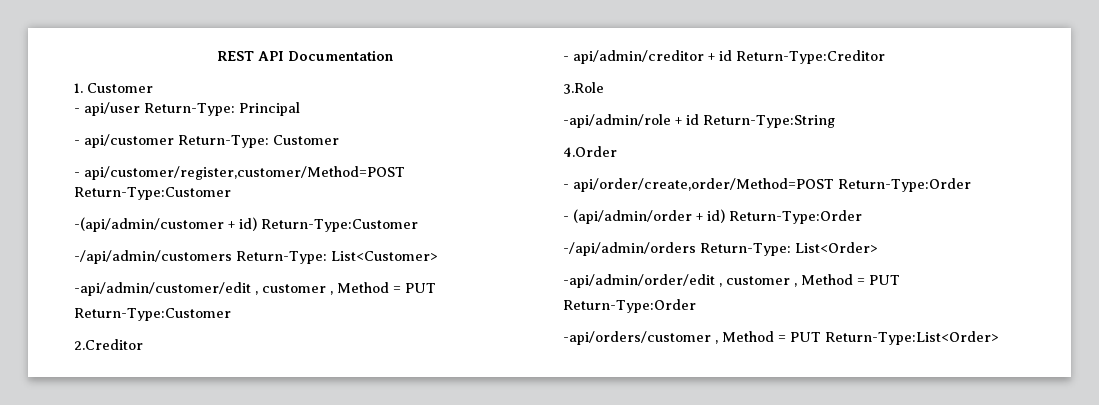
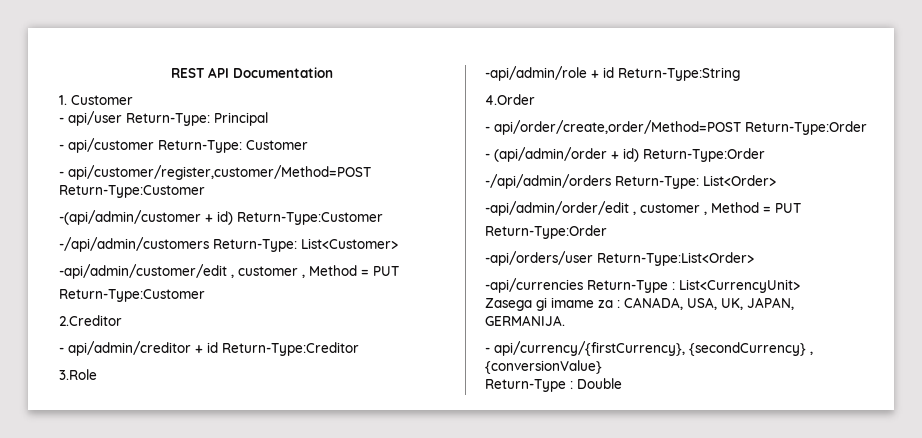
- -api/orders/customer , Method = PUT Return-Type:List<Order>
+ -api/orders/user Return-Type:List<Order>
+ -api/currencies Return-Type : List<CurrencyUnit>
+ Zasega gi imame za : CANADA, USA, UK, JAPAN, GERMANIJA.
+ - api/currency/{firstCurrency}, {secondCurrency} , {conversionValue}
+ Return-Type : Double

